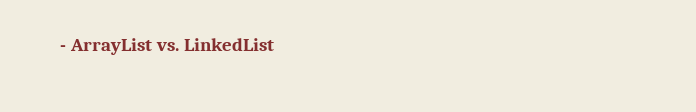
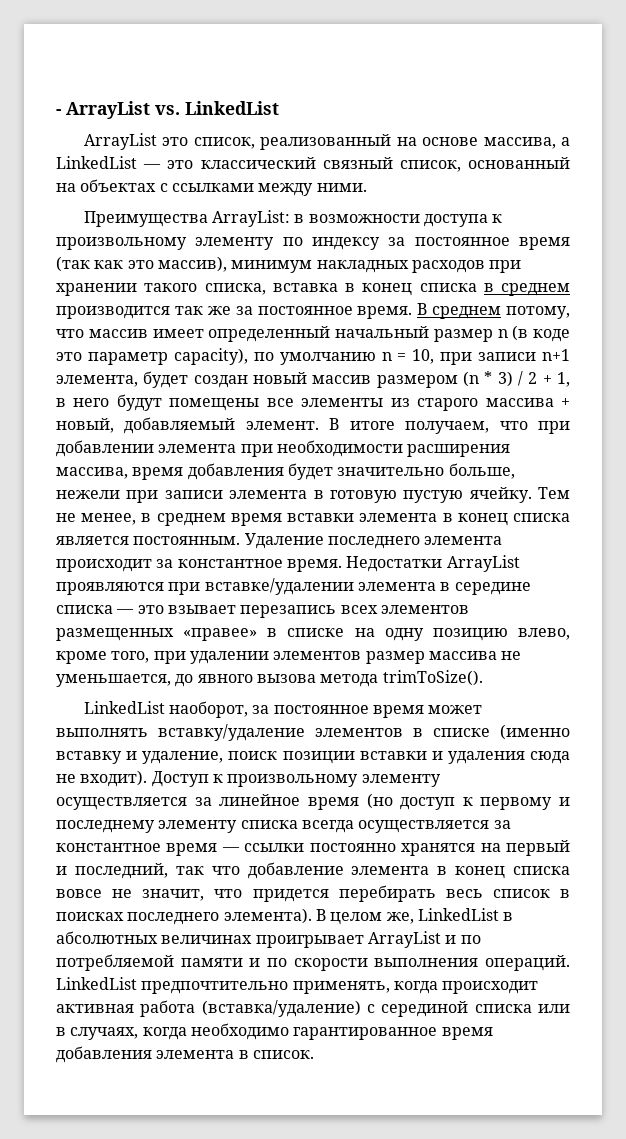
+ ArrayList это список, реализованный на основе массива, а LinkedList — это классический связный список, основанный на объектах с ссылками между ними.
+ Преимущества ArrayList: в возможности доступа к произвольному элементу по индексу за постоянное время (так как это массив), минимум накладных расходов при хранении такого списка, вставка в конец списка в среднем производится так же за постоянное время. В среднем потому, что массив имеет определенный начальный размер n (в коде это параметр capacity), по умолчанию n = 10, при записи n+1 элемента, будет создан новый массив размером (n * 3) / 2 + 1, в него будут помещены все элементы из старого массива + новый, добавляемый элемент. В итоге получаем, что при добавлении элемента при необходимости расширения массива, время добавления будет значительно больше, нежели при записи элемента в готовую пустую ячейку. Тем не менее, в среднем время вставки элемента в конец списка является постоянным. Удаление последнего элемента происходит за константное время. Недостатки ArrayList проявляются при вставке/удалении элемента в середине списка — это взывает перезапись всех элементов размещенных «правее» в списке на одну позицию влево, кроме того, при удалении элементов размер массива не уменьшается, до явного вызова метода trimToSize().
+ LinkedList наоборот, за постоянное время может выполнять вставку/удаление элементов в списке (именно вставку и удаление, поиск позиции вставки и удаления сюда не входит). Доступ к произвольному элементу осуществляется за линейное время (но доступ к первому и последнему элементу списка всегда осуществляется за константное время — ссылки постоянно хранятся на первый и последний, так что добавление элемента в конец списка вовсе не значит, что придется перебирать весь список в поисках последнего элемента). В целом же, LinkedList в абсолютных величинах проигрывает ArrayList и по потребляемой памяти и по скорости выполнения операций. LinkedList предпочтительно применять, когда происходит активная работа (вставка/удаление) с серединой списка или в случаях, когда необходимо гарантированное время добавления элемента в список.

